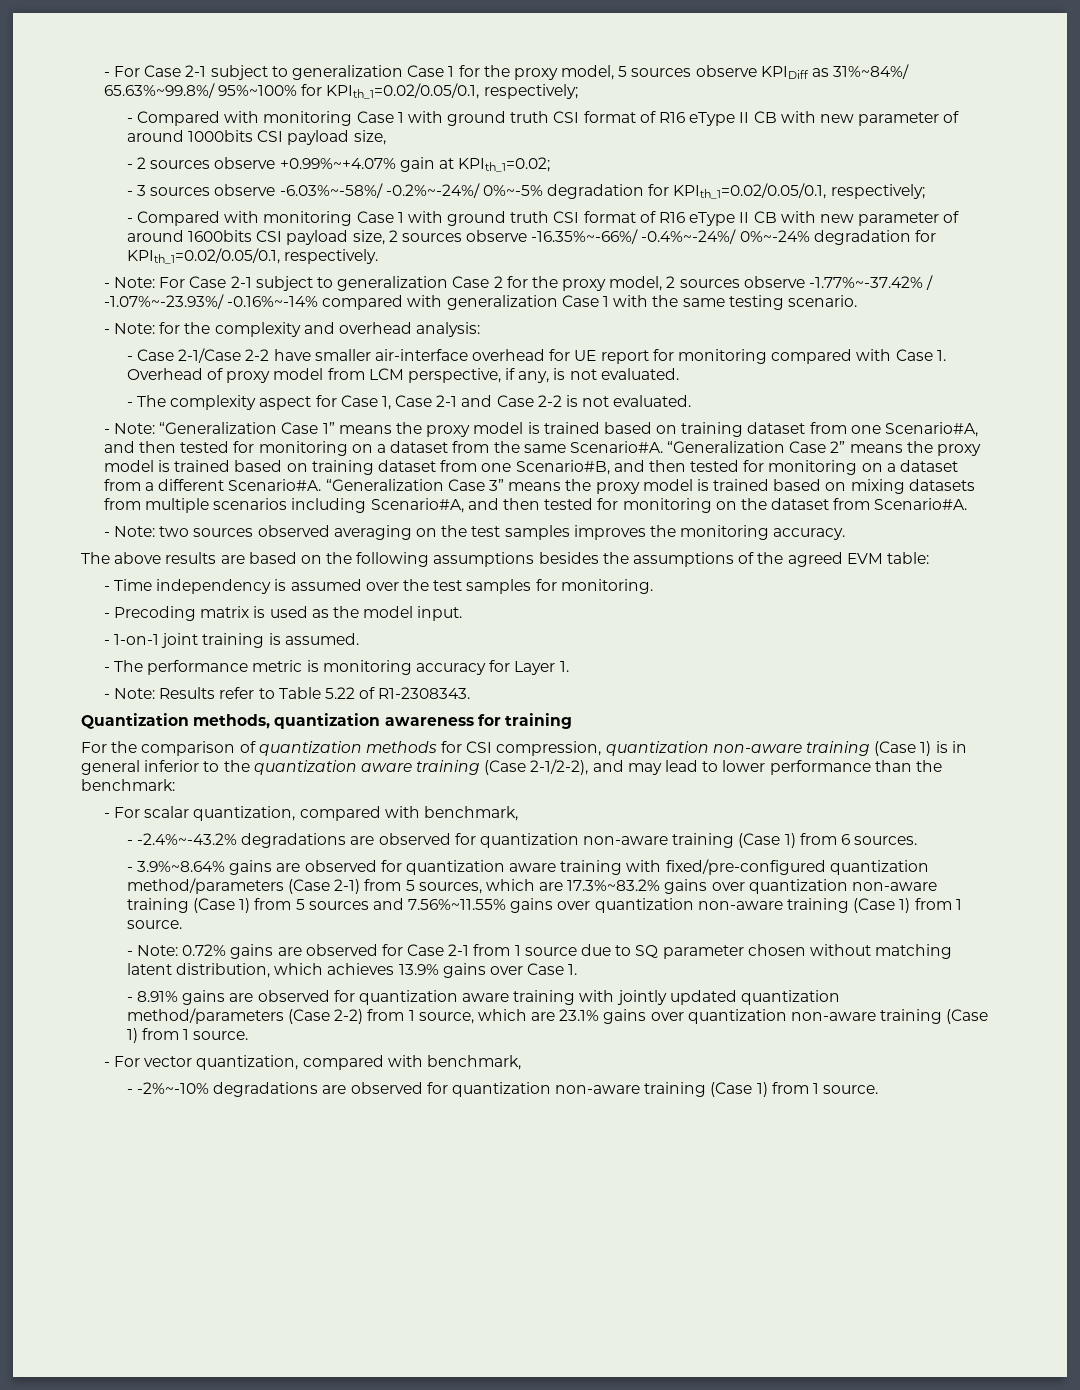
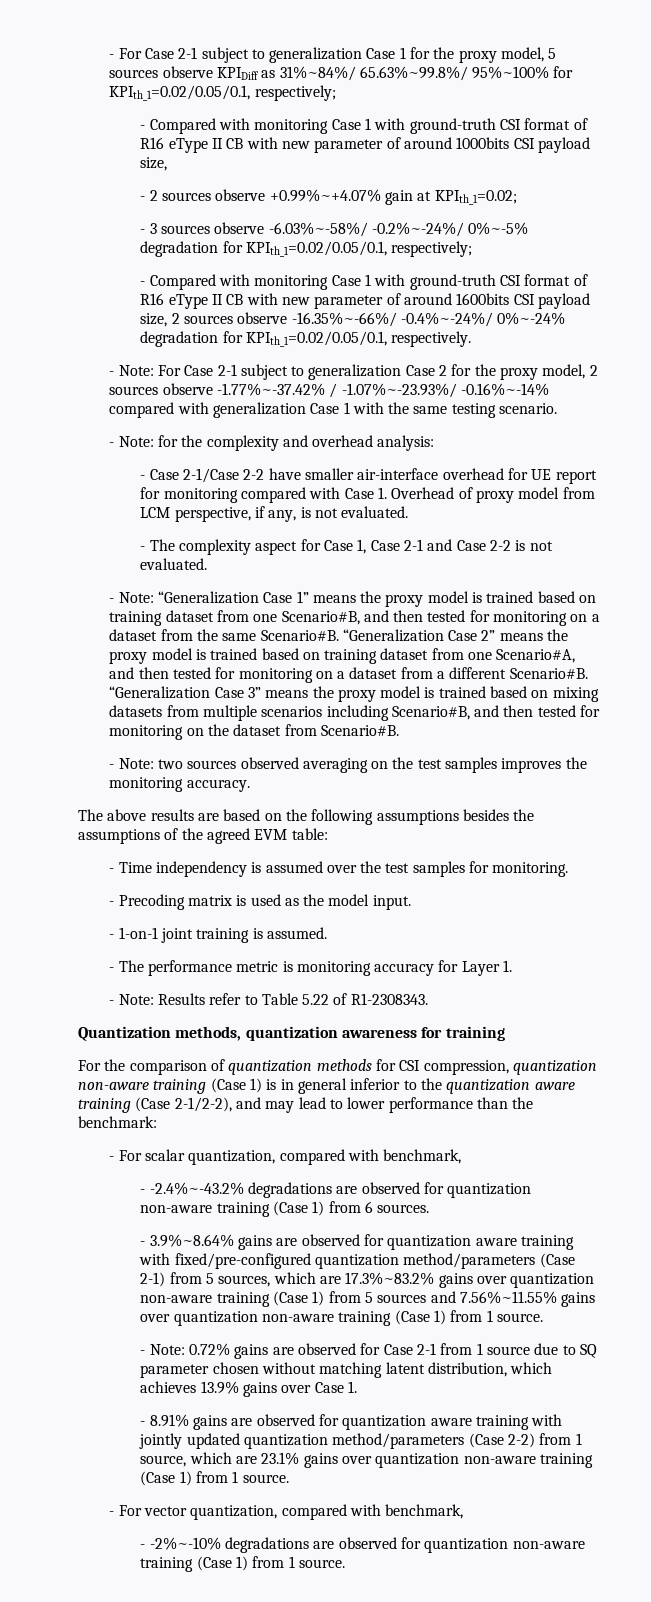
- - Compared with monitoring Case 1 with ground truth CSI format of R16 eType II CB with new parameter of around 1000bits CSI payload size,
+ - Compared with monitoring Case 1 with ground-truth CSI format of R16 eType II CB with new parameter of around 1000bits CSI payload size,
- - Compared with monitoring Case 1 with ground truth CSI format of R16 eType II CB with new parameter of around 1600bits CSI payload size, 2 sources observe -16.35%~-66%/ -0.4%~-24%/ 0%~-24% degradation for KPIth_1=0.02/0.05/0.1, respectively.
+ - Compared with monitoring Case 1 with ground-truth CSI format of R16 eType II CB with new parameter of around 1600bits CSI payload size, 2 sources observe -16.35%~-66%/ -0.4%~-24%/ 0%~-24% degradation for KPIth_1=0.02/0.05/0.1, respectively.
- - Note: “Generalization Case 1” means the proxy model is trained based on training dataset from one Scenario#A, and then tested for monitoring on a dataset from the same Scenario#A.
+ - Note: “Generalization Case 1” means the proxy model is trained based on training dataset from one Scenario#B, and then tested for monitoring on a dataset from the same Scenario#B.
- “Generalization Case 2” means the proxy model is trained based on training dataset from one Scenario#B, and then tested for monitoring on a dataset from a different Scenario#A.
+ “Generalization Case 2” means the proxy model is trained based on training dataset from one Scenario#A, and then tested for monitoring on a dataset from a different Scenario#B.
- “Generalization Case 3” means the proxy model is trained based on mixing datasets from multiple scenarios including Scenario#A, and then tested for monitoring on the dataset from Scenario#A.
+ “Generalization Case 3” means the proxy model is trained based on mixing datasets from multiple scenarios including Scenario#B, and then tested for monitoring on the dataset from Scenario#B.

